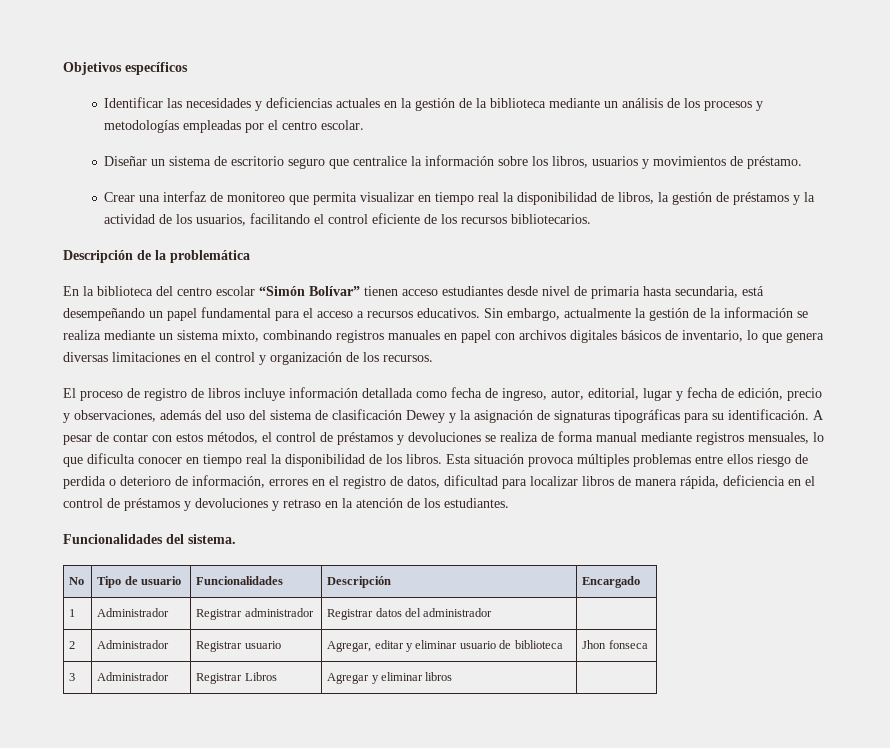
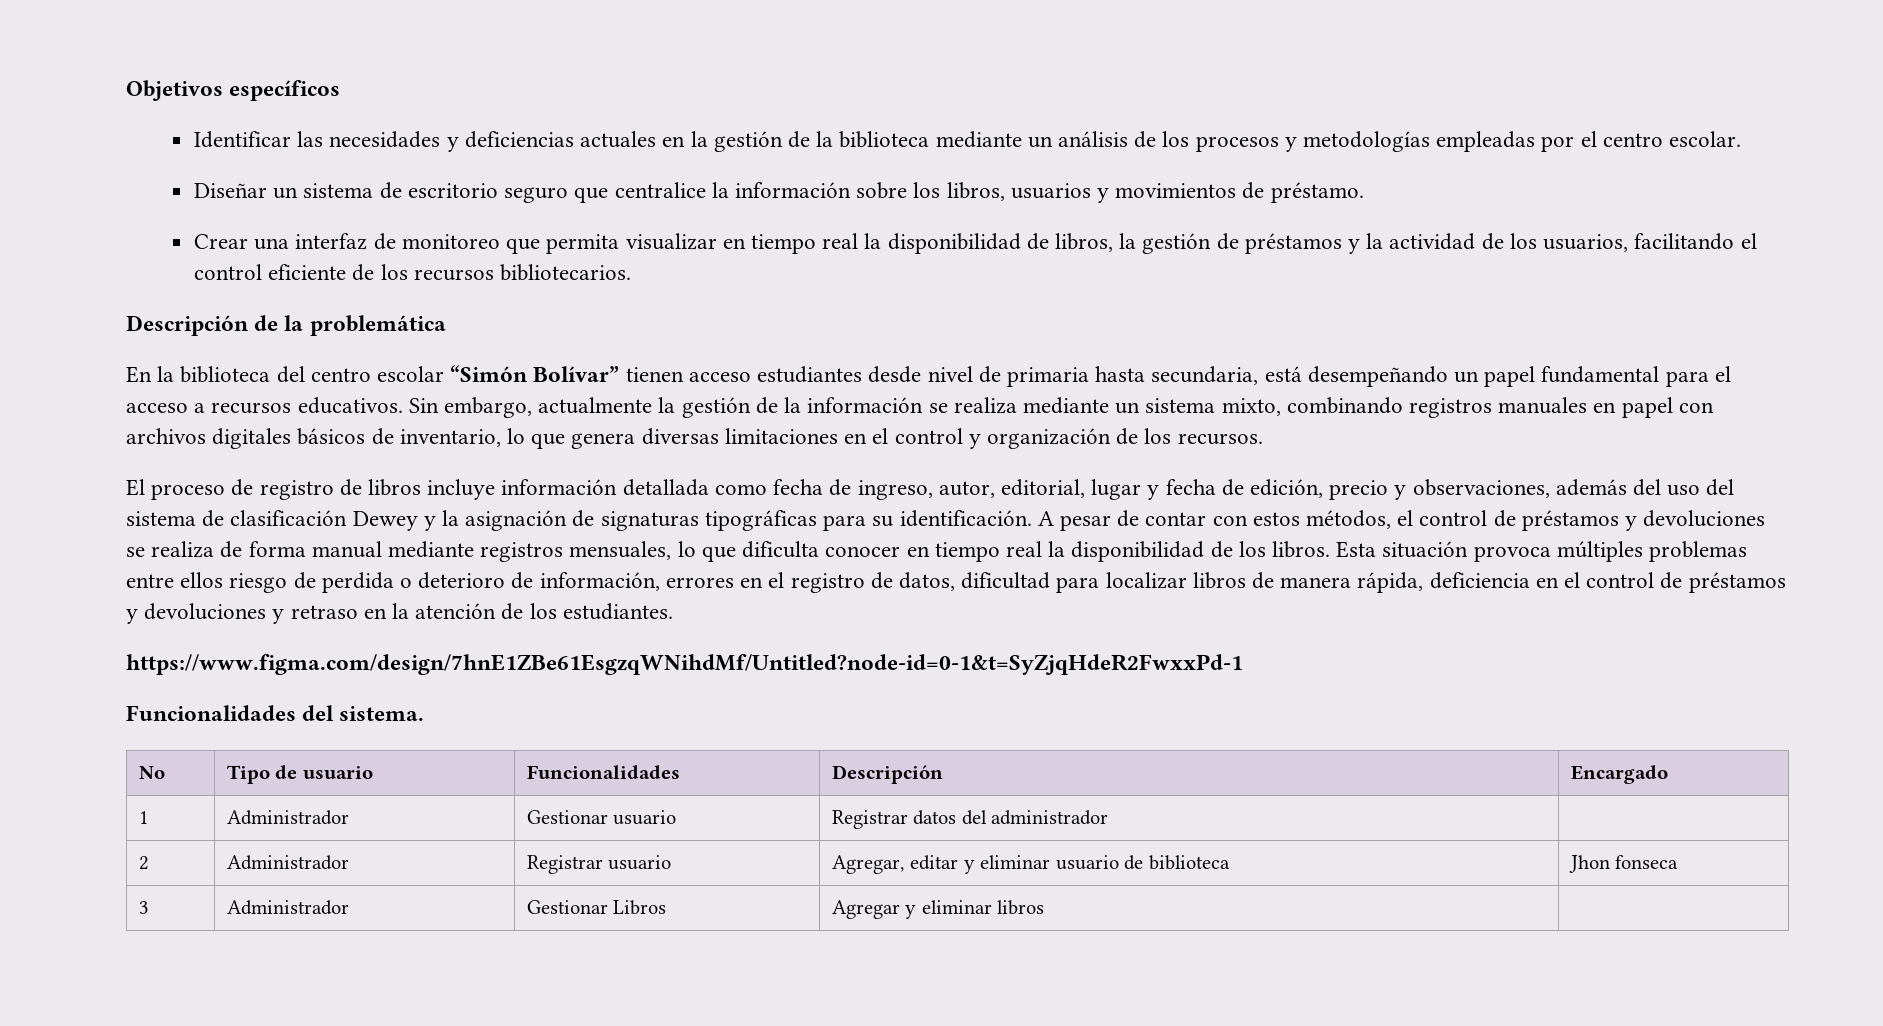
+ https://www.figma.com/design/7hnE1ZBe61EsgzqWNihdMf/Untitled?node-id=0-1&t=SyZjqHdeR2FwxxPd-1
- 1 | Administrador | Registrar administrador | Registrar datos del administrador |
+ 1 | Administrador | Gestionar usuario | Registrar datos del administrador |
- 3 | Administrador | Registrar Libros | Agregar y eliminar libros |
+ 3 | Administrador | Gestionar Libros | Agregar y eliminar libros |

